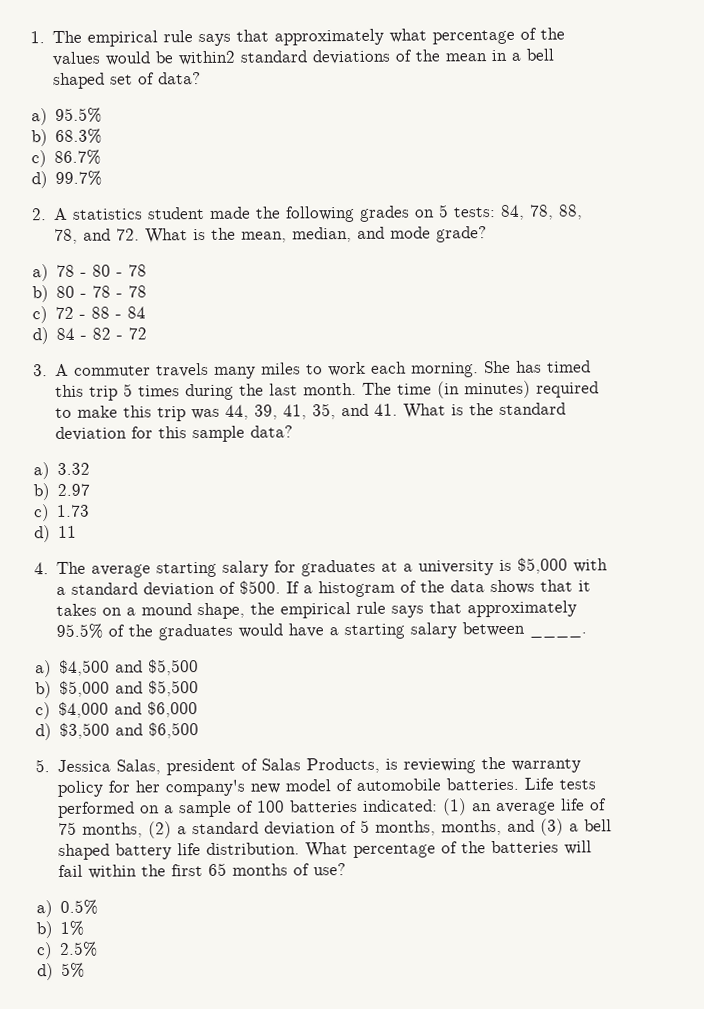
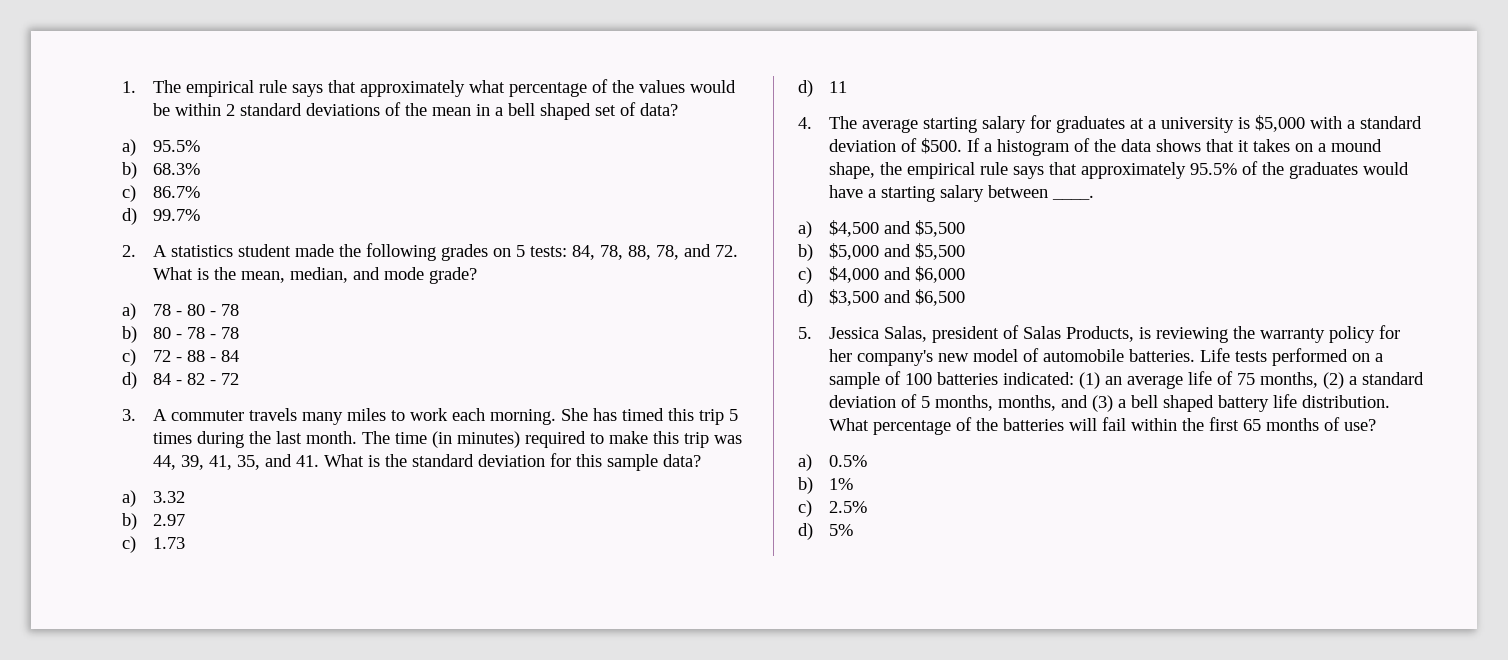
- 1. The empirical rule says that approximately what percentage of the values would be within2 standard deviations of the mean in a bell shaped set of data?
+ 1. The empirical rule says that approximately what percentage of the values would be within 2 standard deviations of the mean in a bell shaped set of data?

